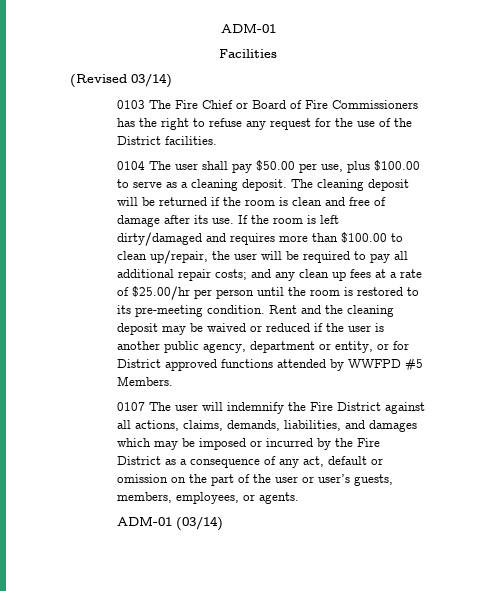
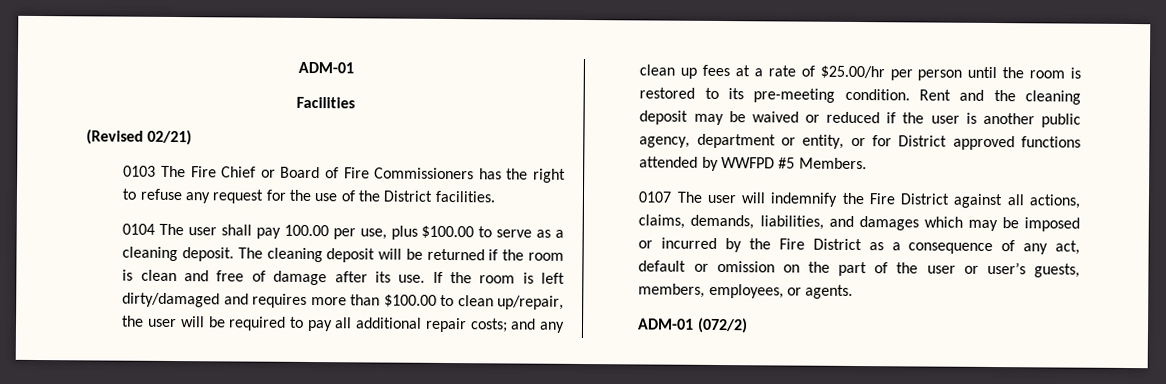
- (Revised 03/14)
+ (Revised 02/21)
- 0104 The user shall pay $50.00 per use, plus $100.00 to serve as a cleaning deposit.
+ 0104 The user shall pay 100.00 per use, plus $100.00 to serve as a cleaning deposit.
- ADM-01 (03/14)
+ ADM-01 (072/2)

